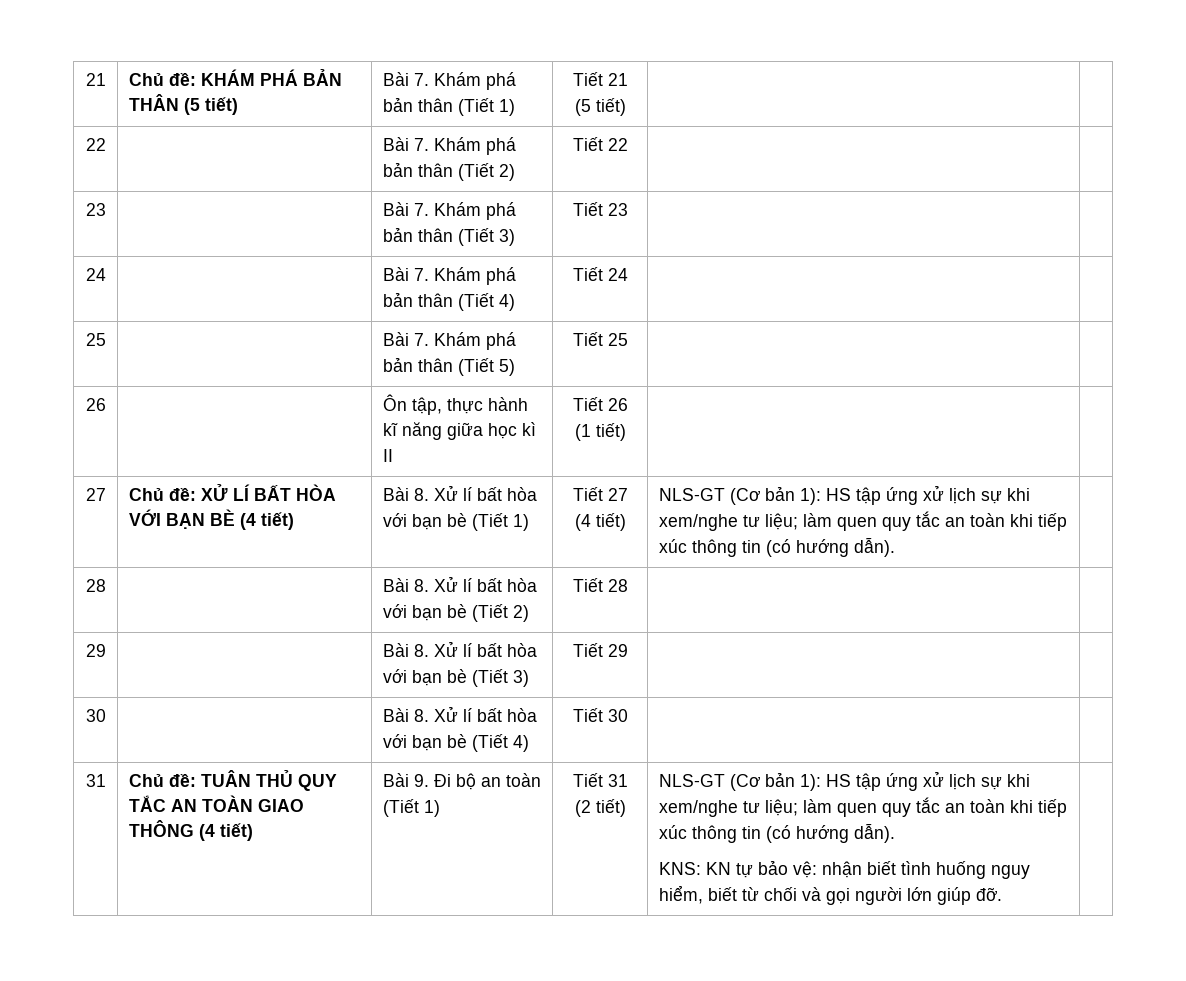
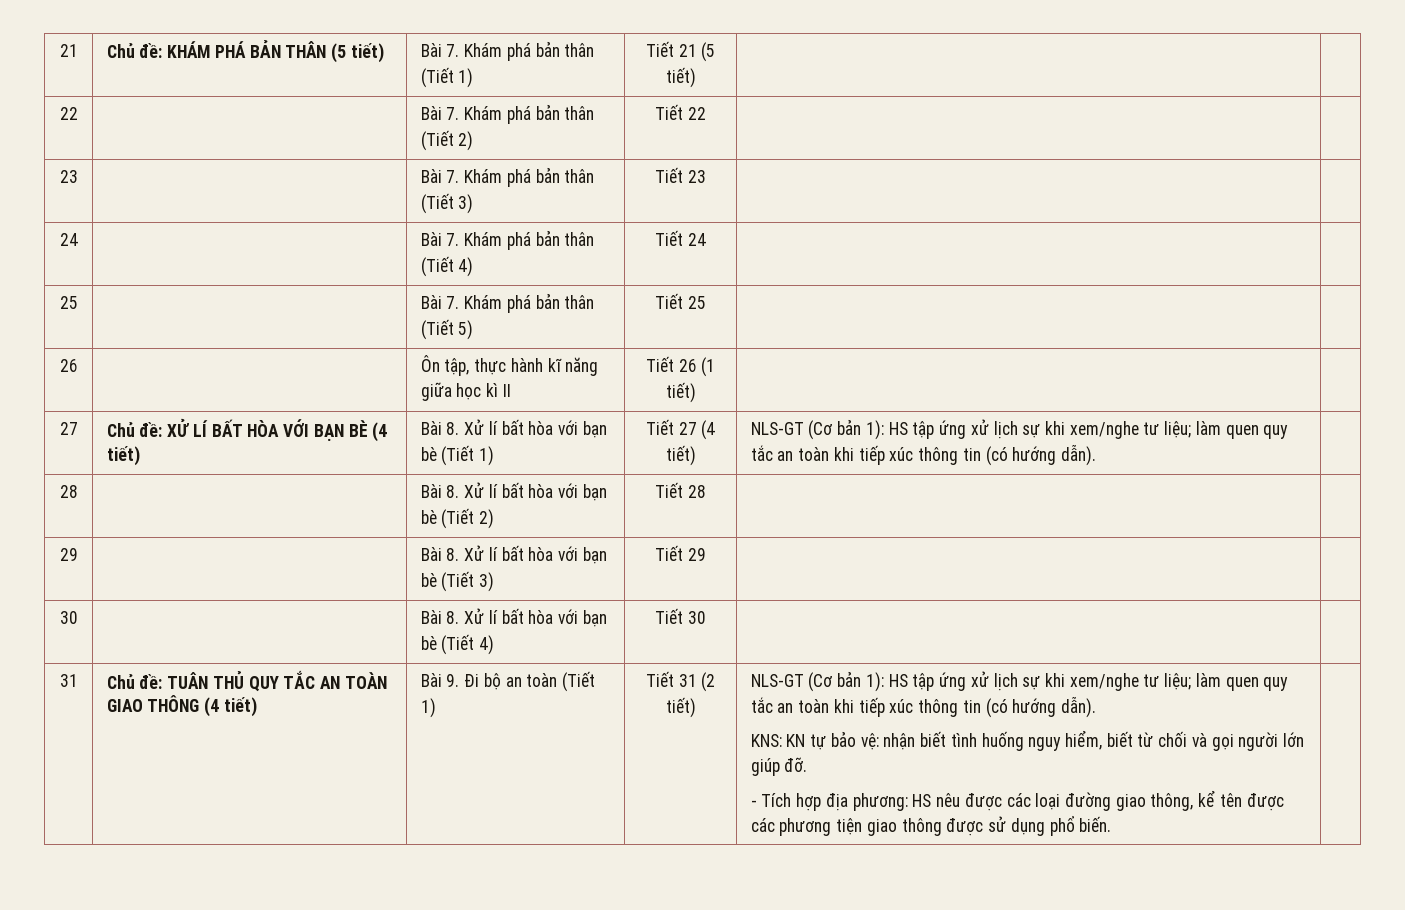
+ - Tích hợp địa phương: HS nêu được các loại đường giao thông, kể tên được các phương tiện giao thông được sử dụng phổ biến.

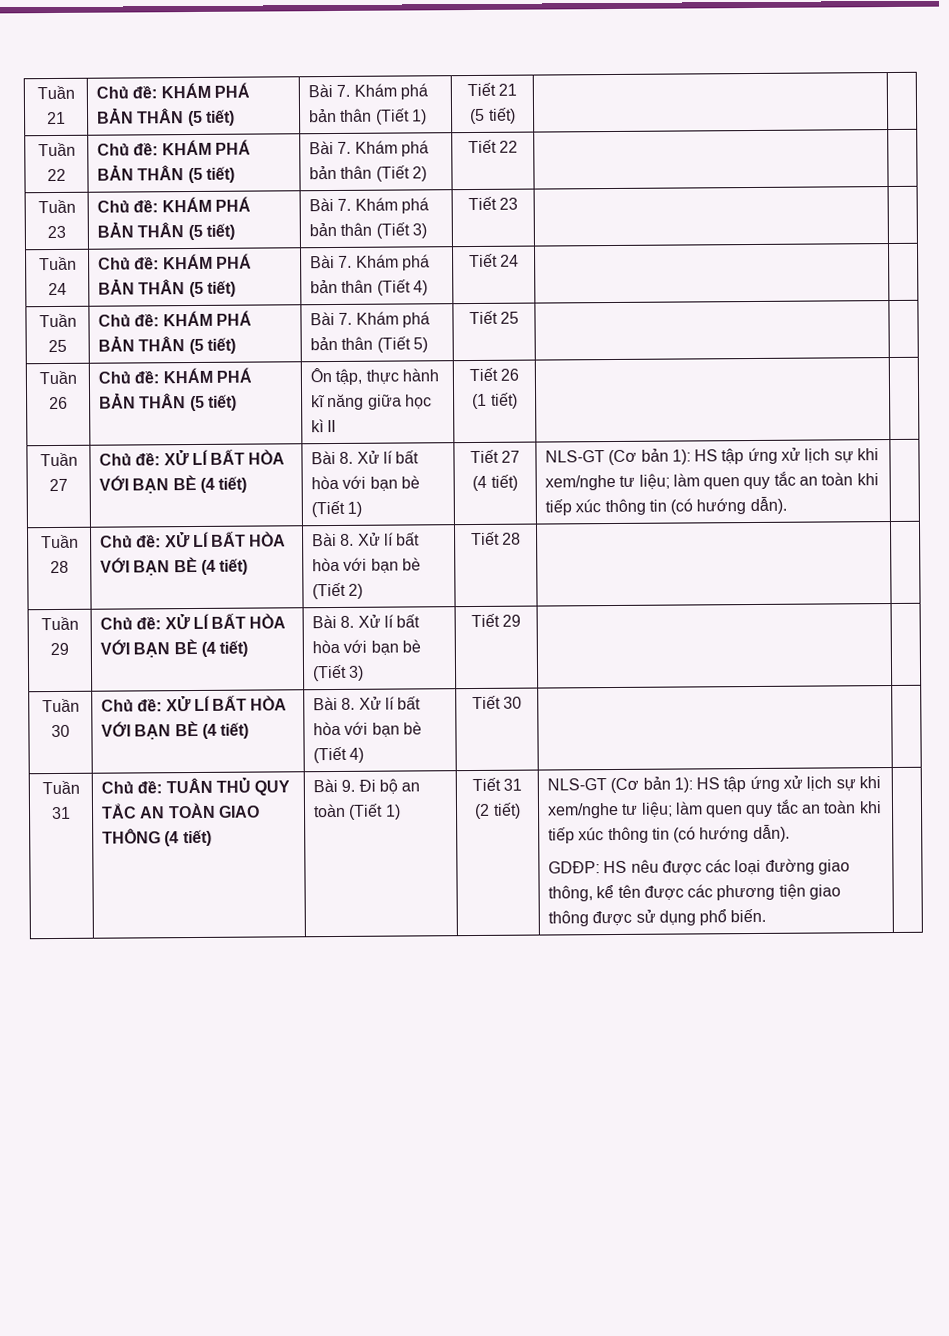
- 21 | Chủ đề: KHÁM PHÁ BẢN THÂN (5 tiết) | Bài 7. Khám phá bản thân (Tiết 1) | Tiết 21 (5 tiết) | |
+ Tuần 21 | Chủ đề: KHÁM PHÁ BẢN THÂN (5 tiết) | Bài 7. Khám phá bản thân (Tiết 1) | Tiết 21 (5 tiết) | |
- 22 | | Bài 7. Khám phá bản thân (Tiết 2) | Tiết 22 | |
+ Tuần 22 | Chủ đề: KHÁM PHÁ BẢN THÂN (5 tiết) | Bài 7. Khám phá bản thân (Tiết 2) | Tiết 22 | |
- 23 | | Bài 7. Khám phá bản thân (Tiết 3) | Tiết 23 | |
+ Tuần 23 | Chủ đề: KHÁM PHÁ BẢN THÂN (5 tiết) | Bài 7. Khám phá bản thân (Tiết 3) | Tiết 23 | |
- 24 | | Bài 7. Khám phá bản thân (Tiết 4) | Tiết 24 | |
+ Tuần 24 | Chủ đề: KHÁM PHÁ BẢN THÂN (5 tiết) | Bài 7. Khám phá bản thân (Tiết 4) | Tiết 24 | |
- 25 | | Bài 7. Khám phá bản thân (Tiết 5) | Tiết 25 | |
+ Tuần 25 | Chủ đề: KHÁM PHÁ BẢN THÂN (5 tiết) | Bài 7. Khám phá bản thân (Tiết 5) | Tiết 25 | |
- 26 | | Ôn tập, thực hành kĩ năng giữa học kì II | Tiết 26 (1 tiết) | |
- 27
+ Tuần 26 | Chủ đề: KHÁM PHÁ BẢN THÂN (5 tiết) | Ôn tập, thực hành kĩ năng giữa học kì II | Tiết 26 (1 tiết) | |
+ Tuần 27
- 28 | | Bài 8. Xử lí bất hòa với bạn bè (Tiết 2) | Tiết 28 | |
+ Tuần 28 | Chủ đề: XỬ LÍ BẤT HÒA VỚI BẠN BÈ (4 tiết) | Bài 8. Xử lí bất hòa với bạn bè (Tiết 2) | Tiết 28 | |
- 29 | | Bài 8. Xử lí bất hòa với bạn bè (Tiết 3) | Tiết 29 | |
+ Tuần 29 | Chủ đề: XỬ LÍ BẤT HÒA VỚI BẠN BÈ (4 tiết) | Bài 8. Xử lí bất hòa với bạn bè (Tiết 3) | Tiết 29 | |
- 30 | | Bài 8. Xử lí bất hòa với bạn bè (Tiết 4) | Tiết 30 | |
- 31
+ Tuần 30 | Chủ đề: XỬ LÍ BẤT HÒA VỚI BẠN BÈ (4 tiết) | Bài 8. Xử lí bất hòa với bạn bè (Tiết 4) | Tiết 30 | |
+ Tuần 31
- KNS: KN tự bảo vệ: nhận biết tình huống nguy hiểm, biết từ chối và gọi người lớn giúp đỡ.
- - Tích hợp địa phương: HS nêu được các loại đường giao thông, kể tên được các phương tiện giao thông được sử dụng phổ biến.
+ GDĐP: HS nêu được các loại đường giao thông, kể tên được các phương tiện giao thông được sử dụng phổ biến.

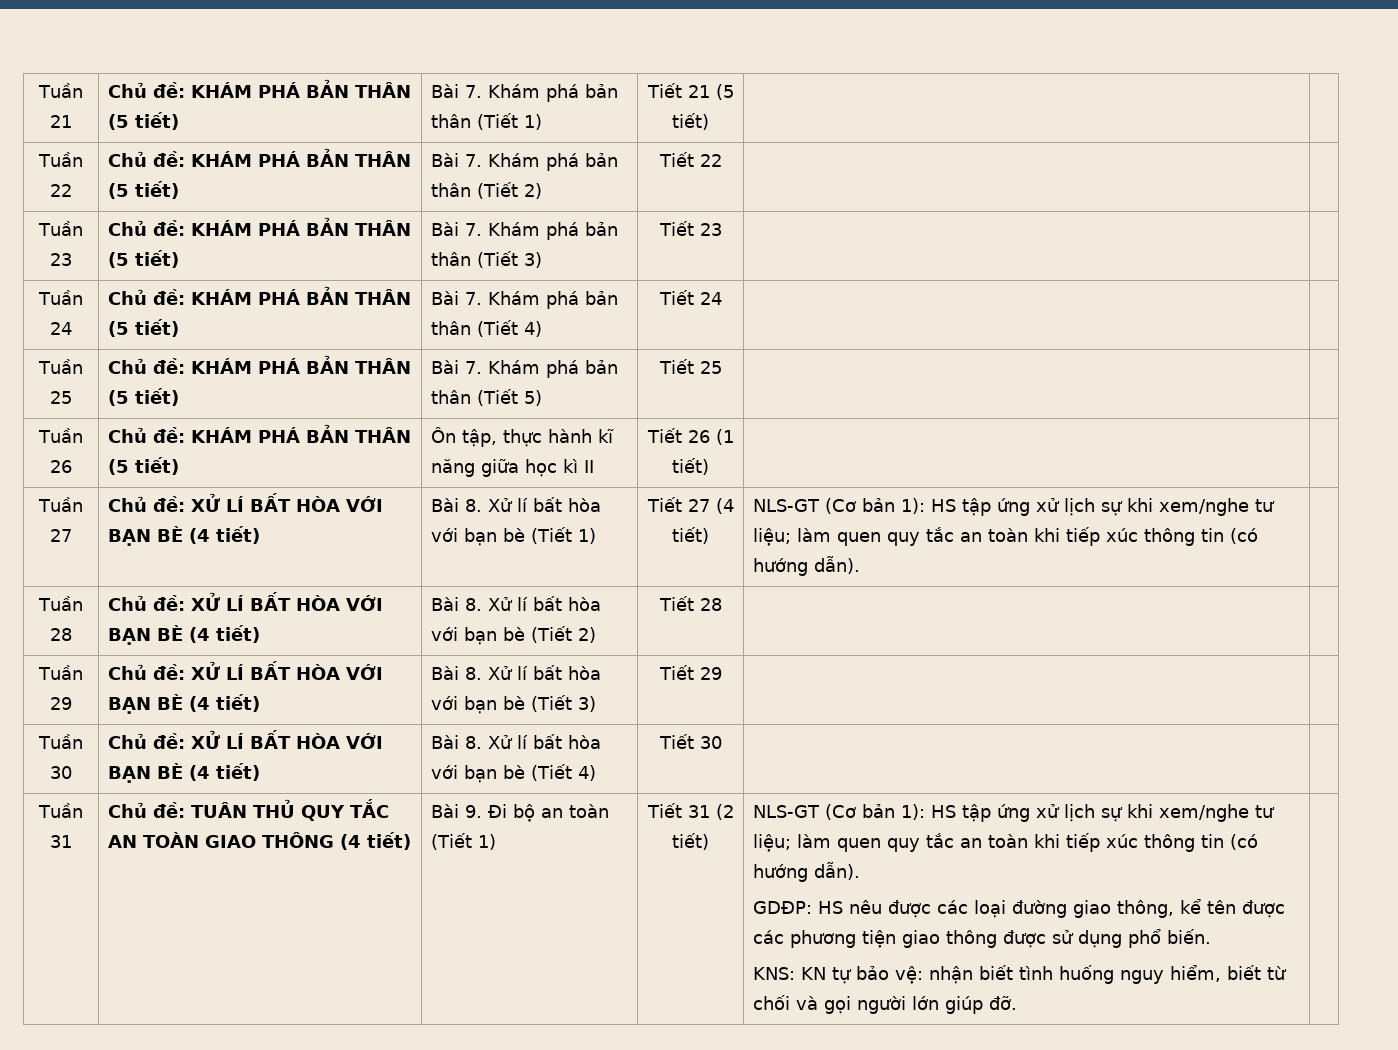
+ KNS: KN tự bảo vệ: nhận biết tình huống nguy hiểm, biết từ chối và gọi người lớn giúp đỡ.

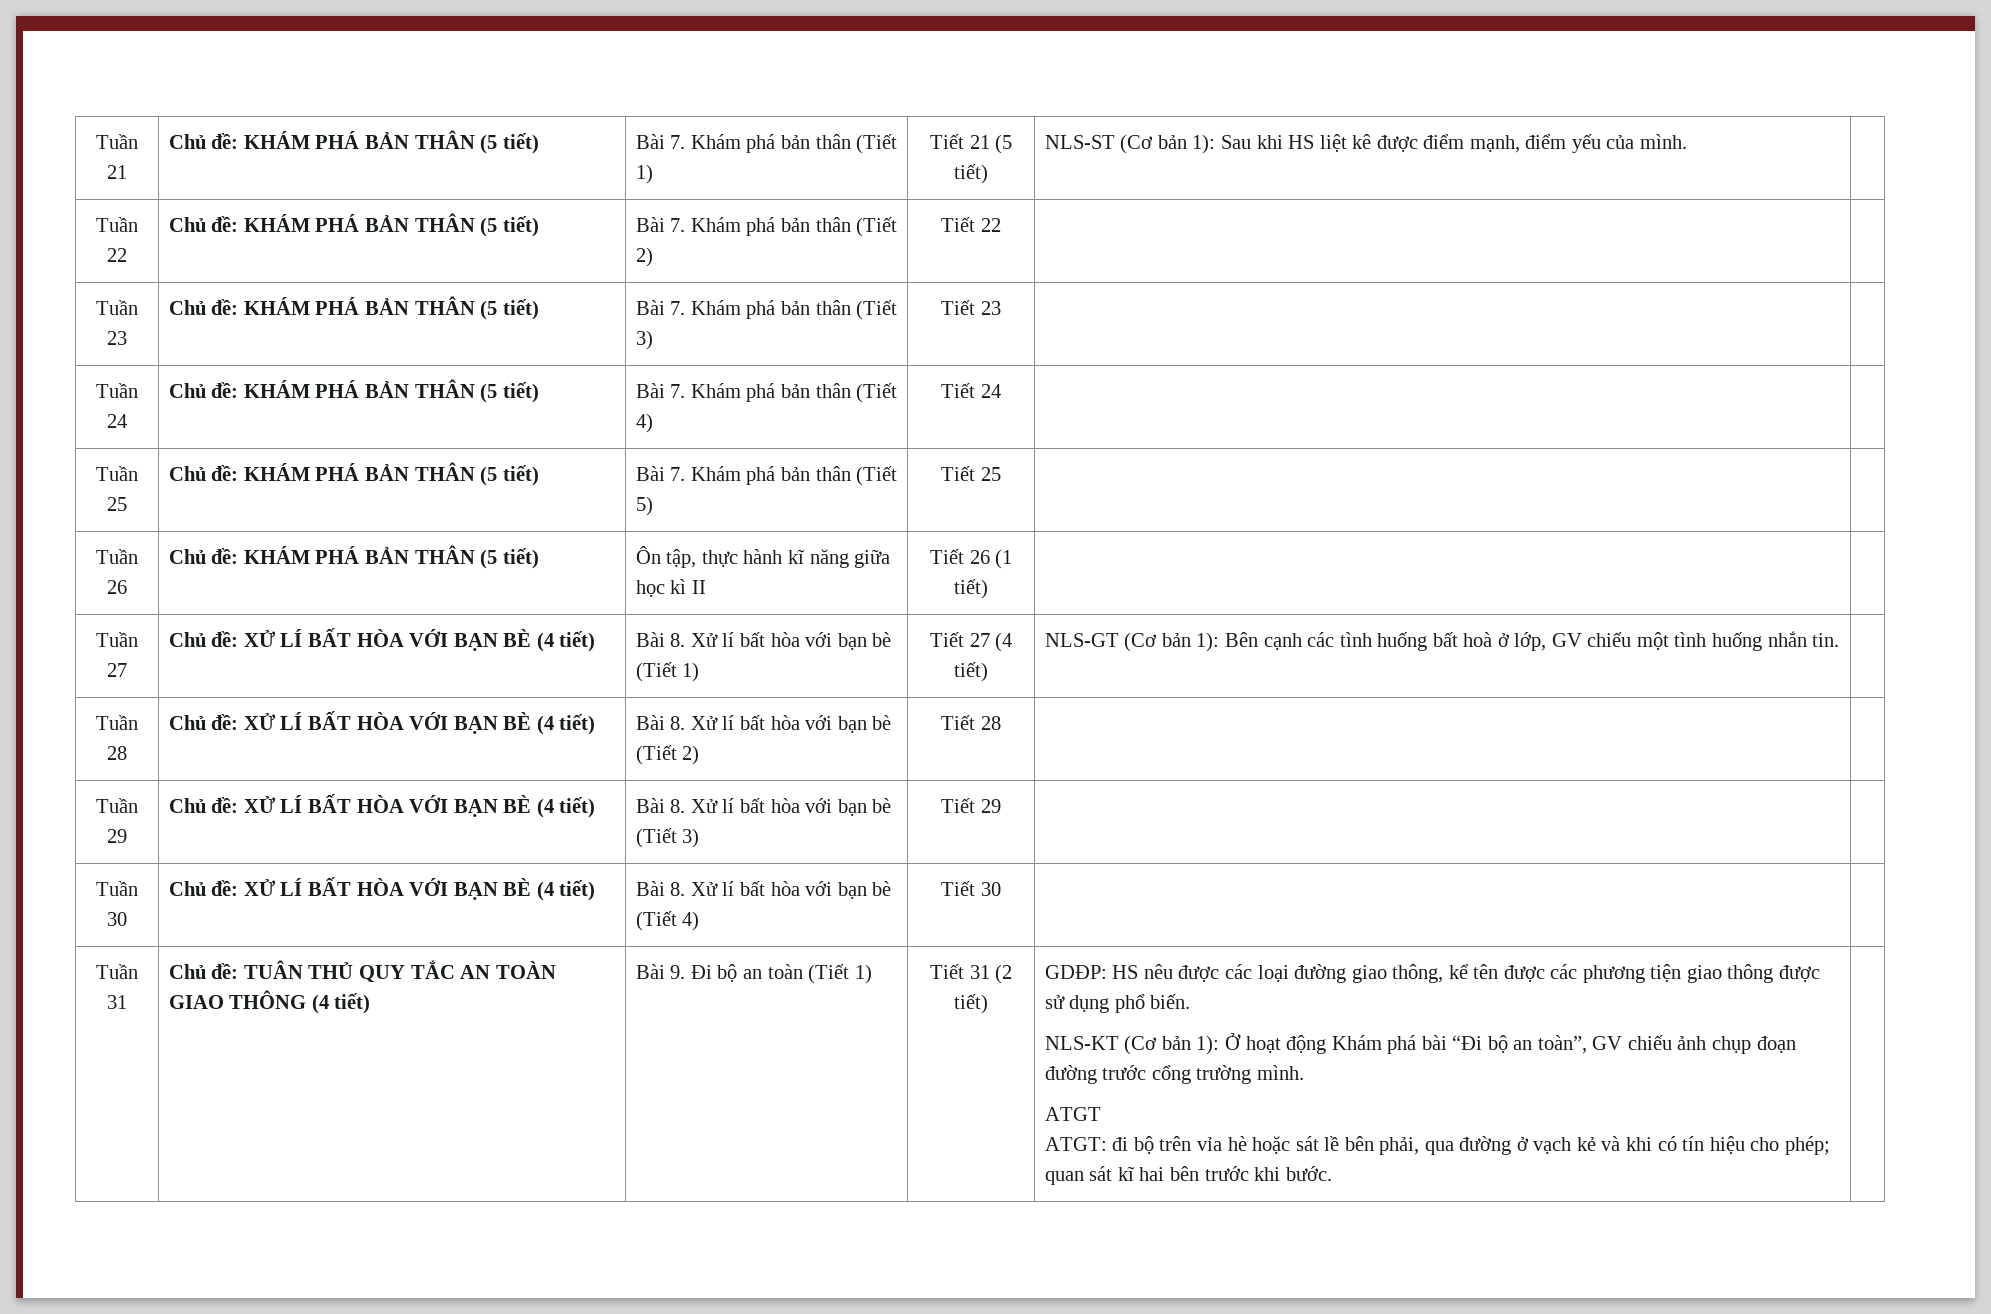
- Tuần 21 | Chủ đề: KHÁM PHÁ BẢN THÂN (5 tiết) | Bài 7. Khám phá bản thân (Tiết 1) | Tiết 21 (5 tiết) | |
+ Tuần 21 | Chủ đề: KHÁM PHÁ BẢN THÂN (5 tiết) | Bài 7. Khám phá bản thân (Tiết 1) | Tiết 21 (5 tiết) | NLS-ST (Cơ bản 1): Sau khi HS liệt kê được điểm mạnh, điểm yếu của mình. |
- Tiết 27 (4 tiết) | NLS-GT (Cơ bản 1): HS tập ứng xử lịch sự khi xem/nghe tư liệu; làm quen quy tắc an toàn khi tiếp xúc thông tin (có hướng dẫn).
+ Tiết 27 (4 tiết) | NLS-GT (Cơ bản 1): Bên cạnh các tình huống bất hoà ở lớp, GV chiếu một tình huống nhắn tin.
- Tiết 31 (2 tiết) | NLS-GT (Cơ bản 1): HS tập ứng xử lịch sự khi xem/nghe tư liệu; làm quen quy tắc an toàn khi tiếp xúc thông tin (có hướng dẫn).
+ Tiết 31 (2 tiết)
- KNS: KN tự bảo vệ: nhận biết tình huống nguy hiểm, biết từ chối và gọi người lớn giúp đỡ.
+ NLS-KT (Cơ bản 1): Ở hoạt động Khám phá bài “Đi bộ an toàn”, GV chiếu ảnh chụp đoạn đường trước cổng trường mình.
+ ATGT
+ ATGT: đi bộ trên vỉa hè hoặc sát lề bên phải, qua đường ở vạch kẻ và khi có tín hiệu cho phép; quan sát kĩ hai bên trước khi bước.

